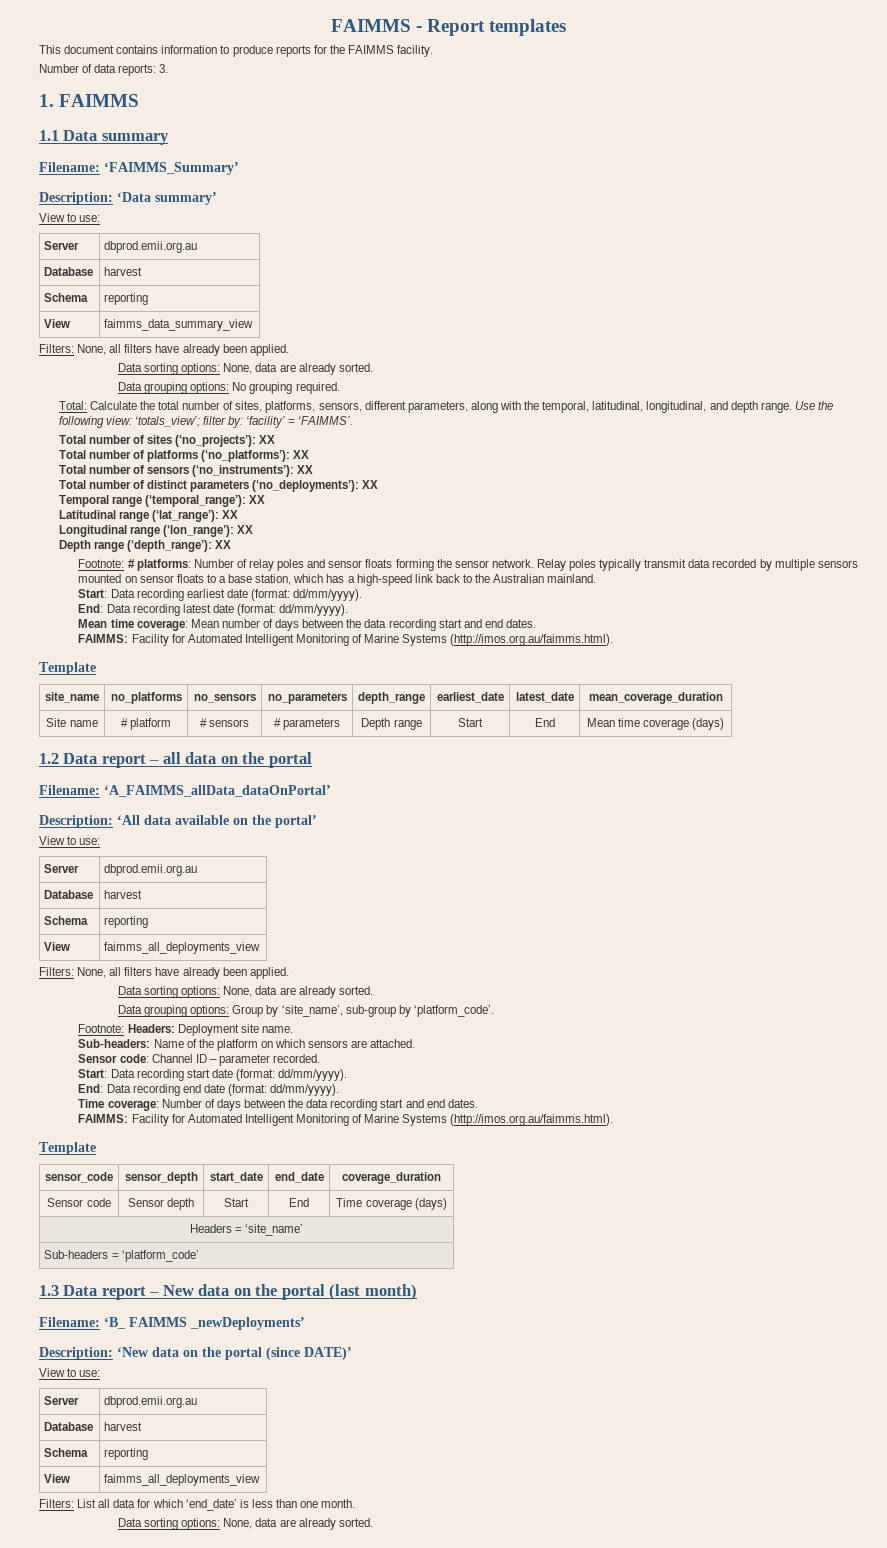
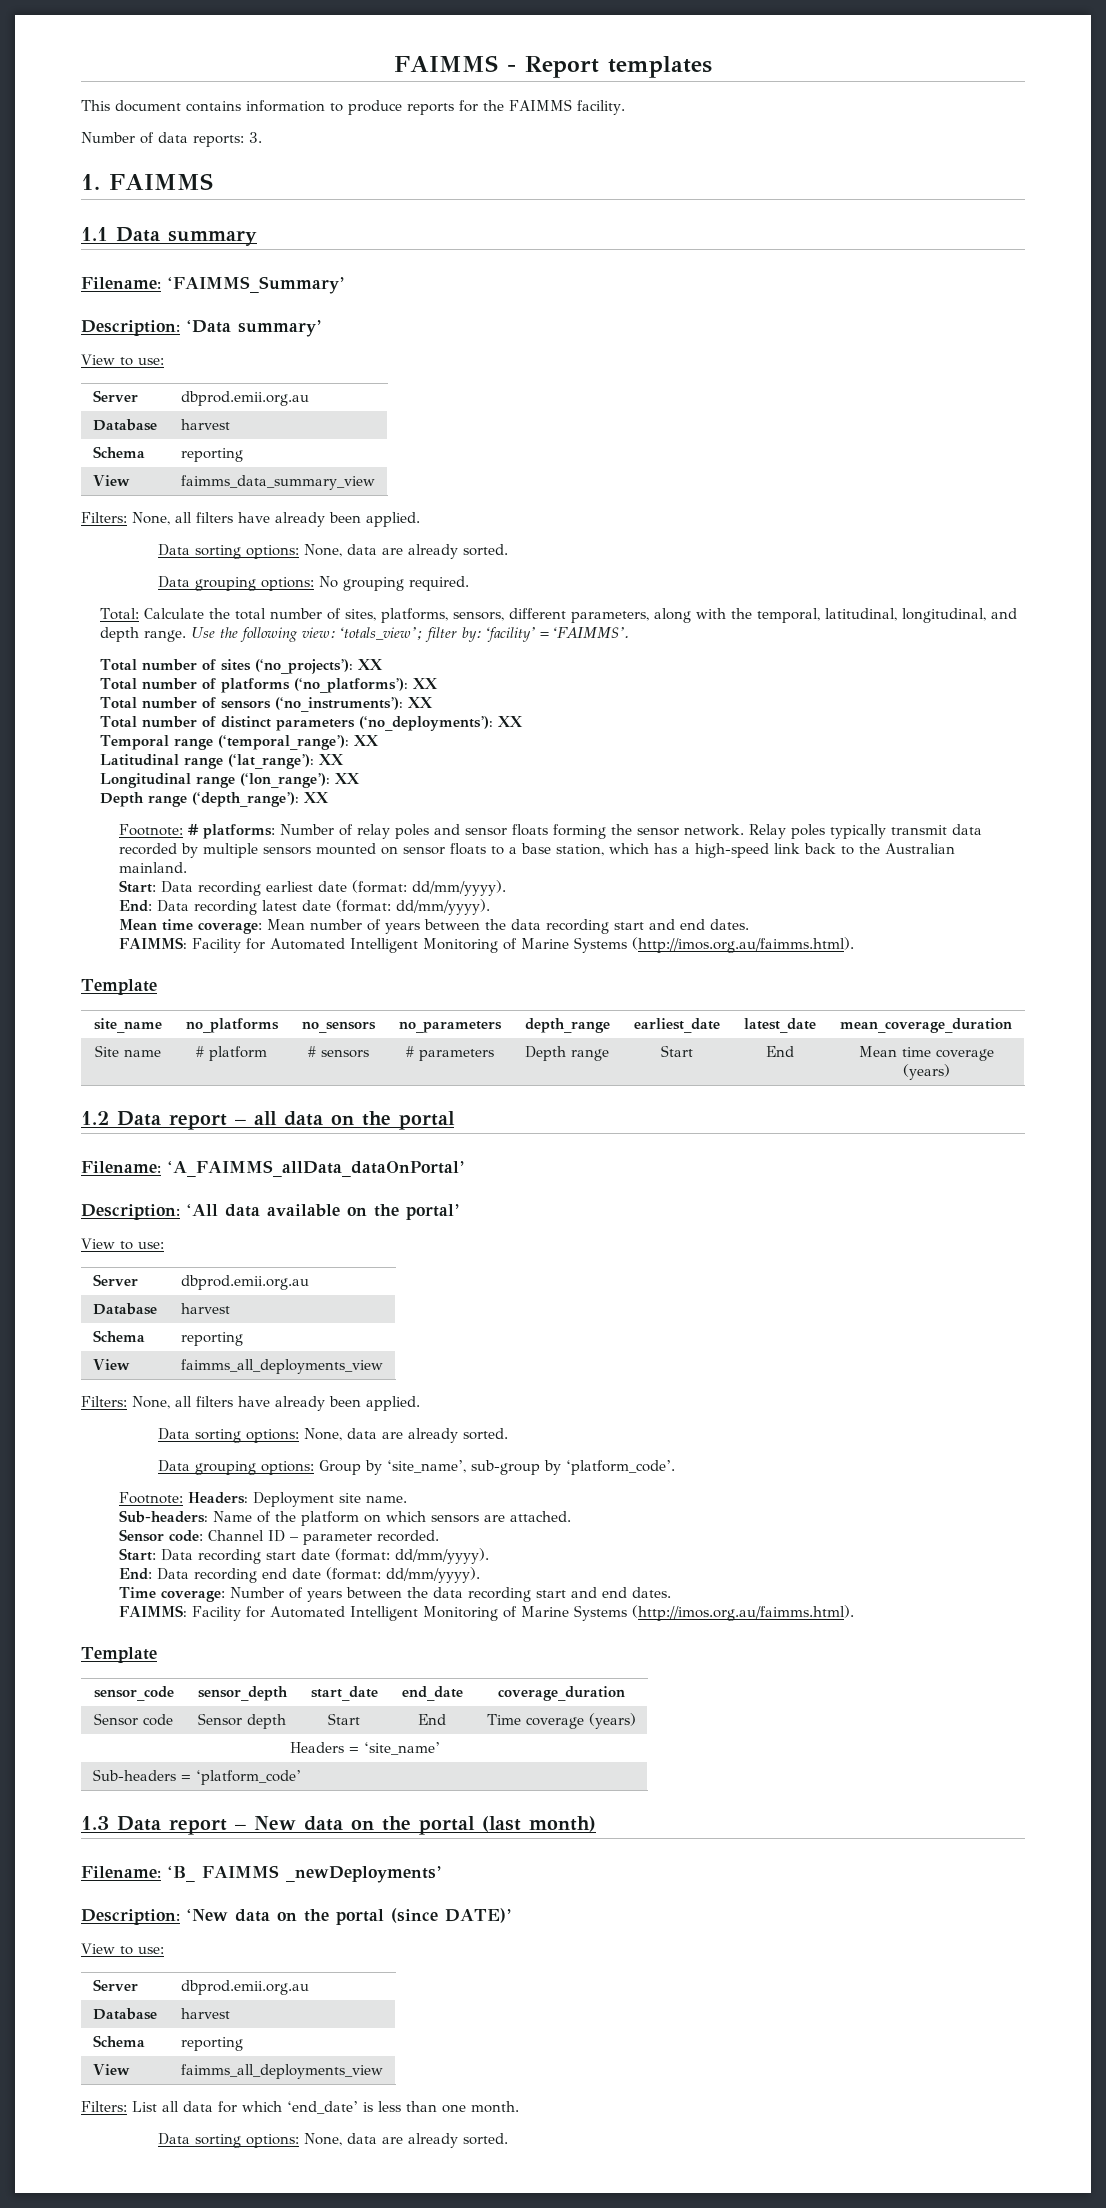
- Mean time coverage: Mean number of days between the data recording start and end dates.
+ Mean time coverage: Mean number of years between the data recording start and end dates.
- Site name | # platform | # sensors | # parameters | Depth range | Start | End | Mean time coverage (days)
+ Site name | # platform | # sensors | # parameters | Depth range | Start | End | Mean time coverage (years)
- Time coverage: Number of days between the data recording start and end dates.
+ Time coverage: Number of years between the data recording start and end dates.
- Sensor code | Sensor depth | Start | End | Time coverage (days)
+ Sensor code | Sensor depth | Start | End | Time coverage (years)

